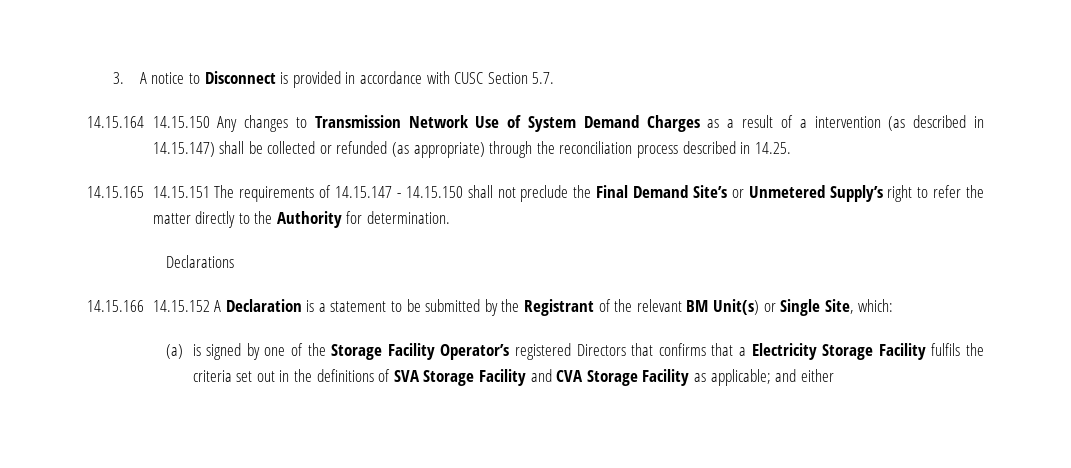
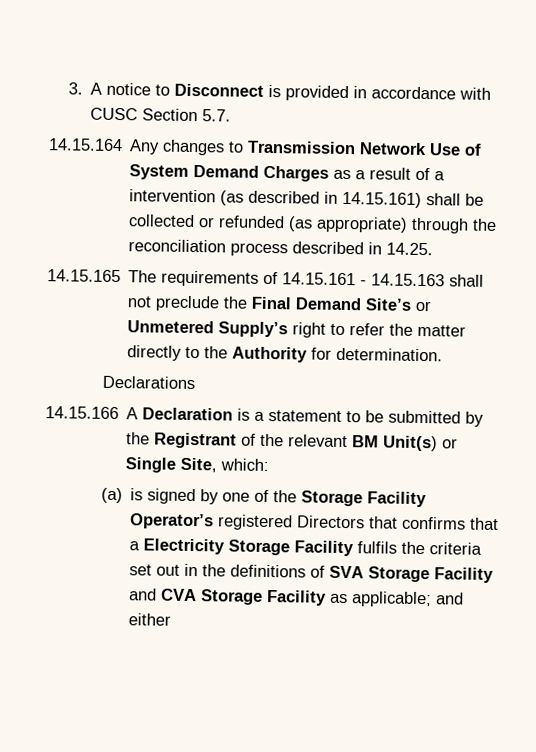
- 14.15.164 14.15.150 Any changes to Transmission Network Use of System Demand Charges as a result of a intervention (as described in 14.15.147) shall be collected or refunded (as appropriate) through the reconciliation process described in 14.25.
+ 14.15.164 Any changes to Transmission Network Use of System Demand Charges as a result of a intervention (as described in 14.15.161) shall be collected or refunded (as appropriate) through the reconciliation process described in 14.25.
- 14.15.165 14.15.151 The requirements of 14.15.147 - 14.15.150 shall not preclude the Final Demand Site’s or Unmetered Supply’s right to refer the matter directly to the Authority for determination.
+ 14.15.165 The requirements of 14.15.161 - 14.15.163 shall not preclude the Final Demand Site’s or Unmetered Supply’s right to refer the matter directly to the Authority for determination.
- 14.15.166 14.15.152 A Declaration is a statement to be submitted by the Registrant of the relevant BM Unit(s) or Single Site, which:
+ 14.15.166 A Declaration is a statement to be submitted by the Registrant of the relevant BM Unit(s) or Single Site, which:

